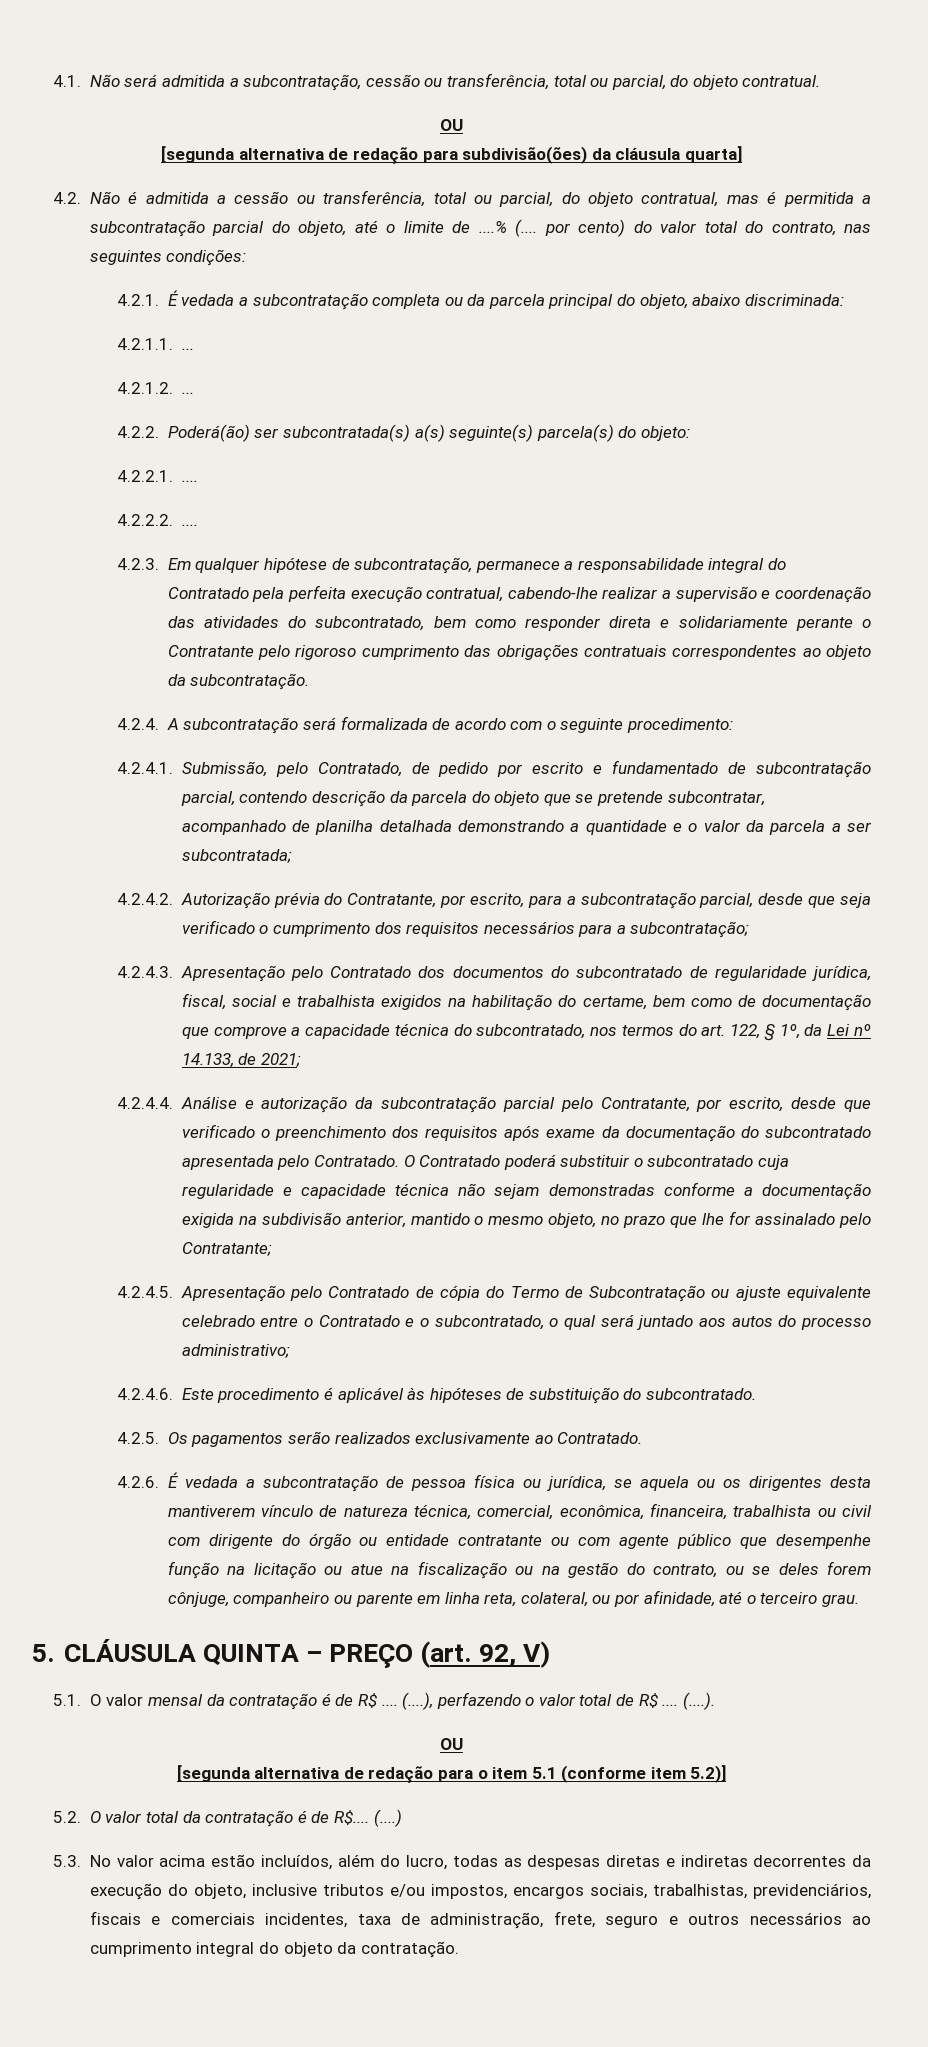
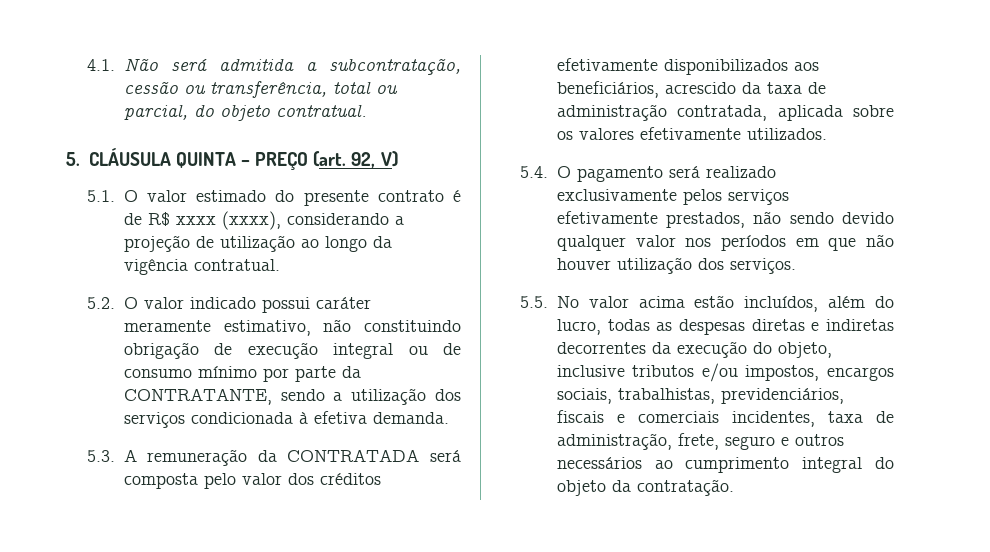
  4.1. Não será admitida a subcontratação, cessão ou transferência, total ou parcial, do objeto contratual.
- OU
- [segunda alternativa de redação para subdivisão(ões) da cláusula quarta]
- 4.2. Não é admitida a cessão ou transferência, total ou parcial, do objeto contratual, mas é permitida a subcontratação parcial do objeto, até o limite de ....% (.... por cento) do valor total do contrato, nas seguintes condições:
- 4.2.1. É vedada a subcontratação completa ou da parcela principal do objeto, abaixo discriminada:
- 4.2.1.1. ...
- 4.2.1.2. ...
- 4.2.2. Poderá(ão) ser subcontratada(s) a(s) seguinte(s) parcela(s) do objeto:
- 4.2.2.1. ....
- 4.2.2.2. ....
- 4.2.3. Em qualquer hipótese de subcontratação, permanece a responsabilidade integral do Contratado pela perfeita execução contratual, cabendo-lhe realizar a supervisão e coordenação das atividades do subcontratado, bem como responder direta e solidariamente perante o Contratante pelo rigoroso cumprimento das obrigações contratuais correspondentes ao objeto da subcontratação.
- 4.2.4. A subcontratação será formalizada de acordo com o seguinte procedimento:
- 4.2.4.1. Submissão, pelo Contratado, de pedido por escrito e fundamentado de subcontratação parcial, contendo descrição da parcela do objeto que se pretende subcontratar, acompanhado de planilha detalhada demonstrando a quantidade e o valor da parcela a ser subcontratada;
- 4.2.4.2. Autorização prévia do Contratante, por escrito, para a subcontratação parcial, desde que seja verificado o cumprimento dos requisitos necessários para a subcontratação;
- 4.2.4.3. Apresentação pelo Contratado dos documentos do subcontratado de regularidade jurídica, fiscal, social e trabalhista exigidos na habilitação do certame, bem como de documentação que comprove a capacidade técnica do subcontratado, nos termos do art. 122, § 1º, da Lei nº 14.133, de 2021;
- 4.2.4.4. Análise e autorização da subcontratação parcial pelo Contratante, por escrito, desde que verificado o preenchimento dos requisitos após exame da documentação do subcontratado apresentada pelo Contratado. O Contratado poderá substituir o subcontratado cuja regularidade e capacidade técnica não sejam demonstradas conforme a documentação exigida na subdivisão anterior, mantido o mesmo objeto, no prazo que lhe for assinalado pelo Contratante;
- 4.2.4.5. Apresentação pelo Contratado de cópia do Termo de Subcontratação ou ajuste equivalente celebrado entre o Contratado e o subcontratado, o qual será juntado aos autos do processo administrativo;
- 4.2.4.6. Este procedimento é aplicável às hipóteses de substituição do subcontratado.
- 4.2.5. Os pagamentos serão realizados exclusivamente ao Contratado.
- 4.2.6. É vedada a subcontratação de pessoa física ou jurídica, se aquela ou os dirigentes desta mantiverem vínculo de natureza técnica, comercial, econômica, financeira, trabalhista ou civil com dirigente do órgão ou entidade contratante ou com agente público que desempenhe função na licitação ou atue na fiscalização ou na gestão do contrato, ou se deles forem cônjuge, companheiro ou parente em linha reta, colateral, ou por afinidade, até o terceiro grau.
- 5.1. O valor mensal da contratação é de R$ .... (....), perfazendo o valor total de R$ .... (....).
- OU
- [segunda alternativa de redação para o item 5.1 (conforme item 5.2)]
- 5.2. O valor total da contratação é de R$.... (....)
- 5.3. No valor acima estão incluídos, além do lucro, todas as despesas diretas e indiretas decorrentes da execução do objeto, inclusive tributos e/ou impostos, encargos sociais, trabalhistas, previdenciários, fiscais e comerciais incidentes, taxa de administração, frete, seguro e outros necessários ao cumprimento integral do objeto da contratação.
+ 5.1. O valor estimado do presente contrato é de R$ xxxx (xxxx), considerando a projeção de utilização ao longo da vigência contratual.
+ 5.2. O valor indicado possui caráter meramente estimativo, não constituindo obrigação de execução integral ou de consumo mínimo por parte da CONTRATANTE, sendo a utilização dos serviços condicionada à efetiva demanda.
+ 5.3. A remuneração da CONTRATADA será composta pelo valor dos créditos efetivamente disponibilizados aos beneficiários, acrescido da taxa de administração contratada, aplicada sobre os valores efetivamente utilizados.
+ 5.4. O pagamento será realizado exclusivamente pelos serviços efetivamente prestados, não sendo devido qualquer valor nos períodos em que não houver utilização dos serviços.
+ 5.5. No valor acima estão incluídos, além do lucro, todas as despesas diretas e indiretas decorrentes da execução do objeto, inclusive tributos e/ou impostos, encargos sociais, trabalhistas, previdenciários, fiscais e comerciais incidentes, taxa de administração, frete, seguro e outros necessários ao cumprimento integral do objeto da contratação.

